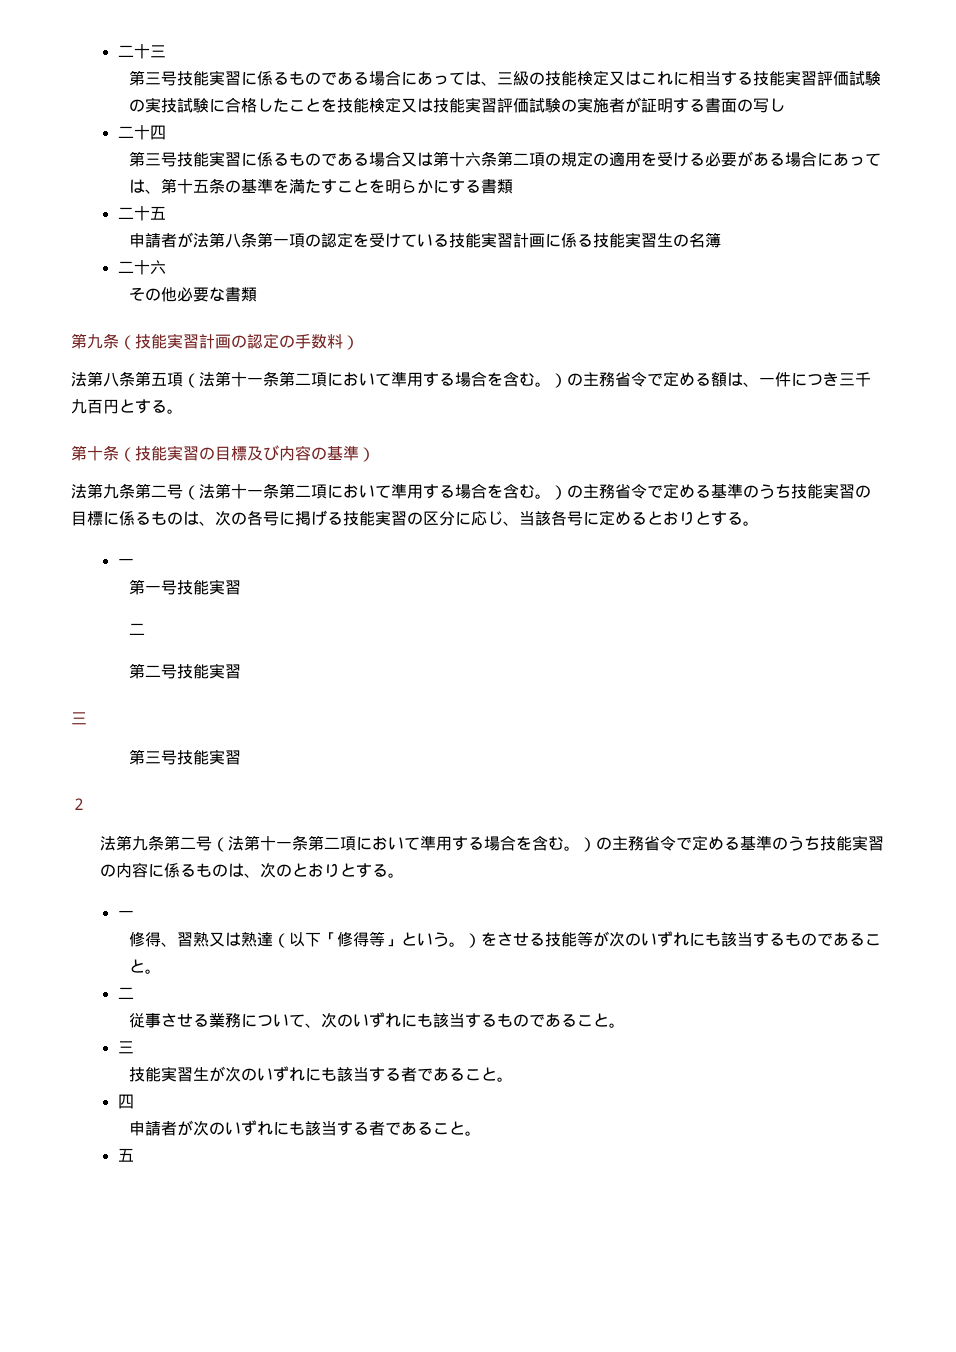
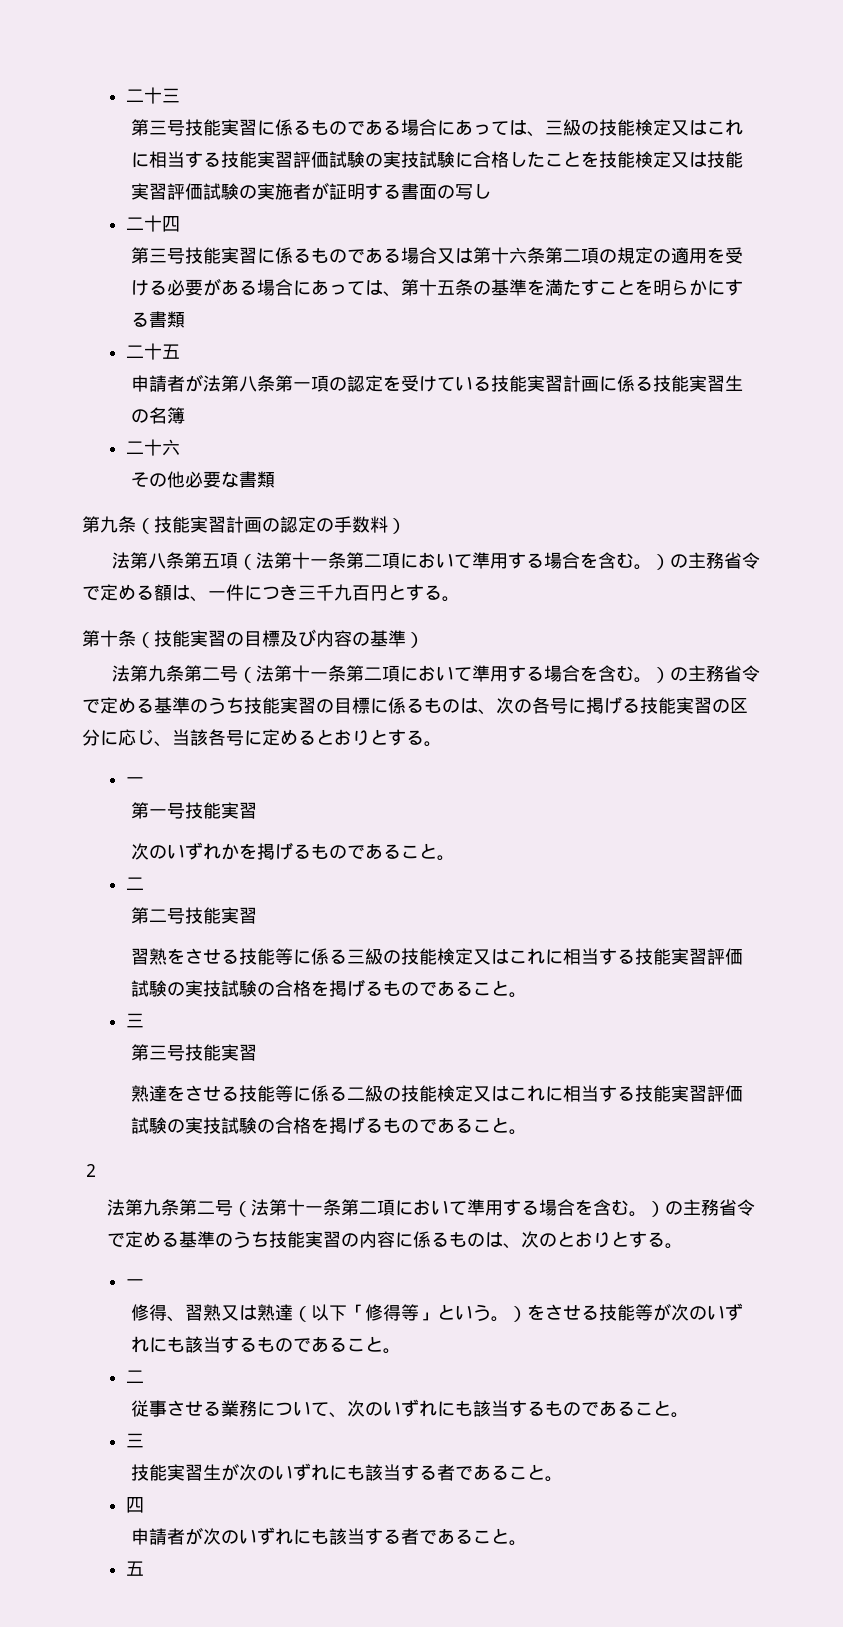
  第一号技能実習
+ 次のいずれかを掲げるものであること。
  二
  第二号技能実習
+ 習熟をさせる技能等に係る三級の技能検定又はこれに相当する技能実習評価試験の実技試験の合格を掲げるものであること。
  三
  第三号技能実習
+ 熟達をさせる技能等に係る二級の技能検定又はこれに相当する技能実習評価試験の実技試験の合格を掲げるものであること。

